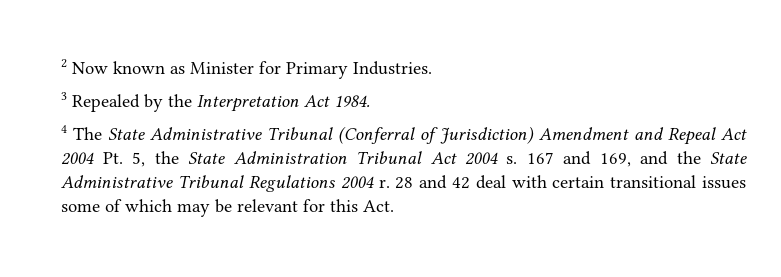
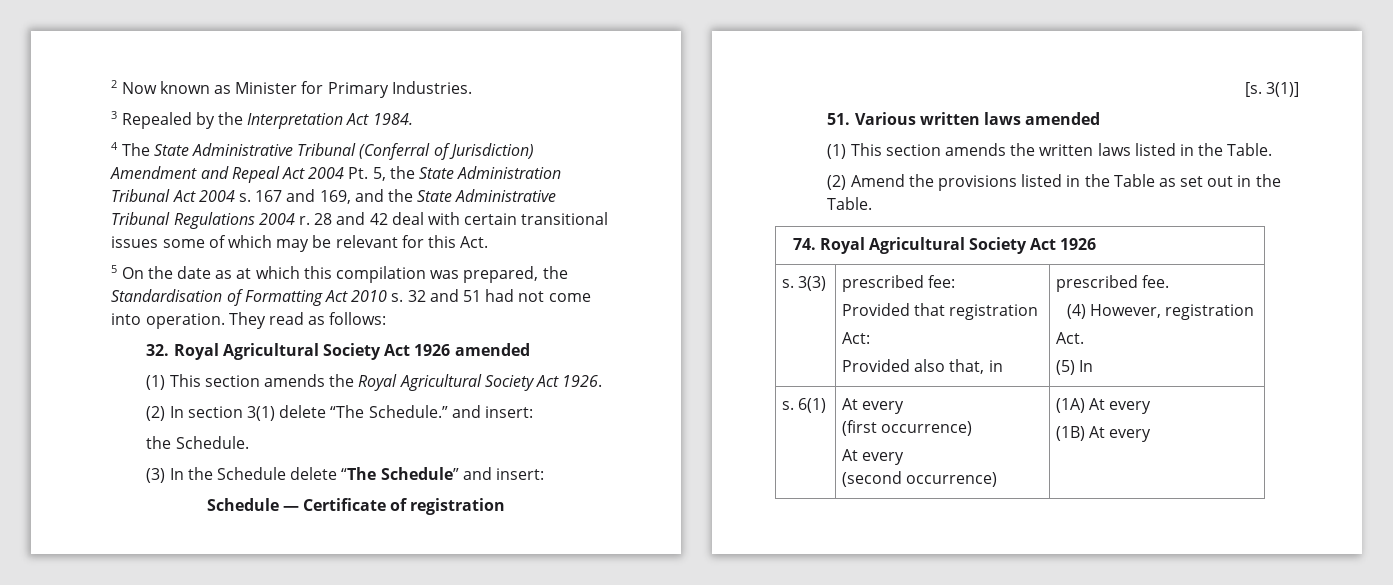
+ 5 On the date as at which this compilation was prepared, the Standardisation of Formatting Act 2010 s. 32 and 51 had not come into operation. They read as follows:
+ 32. Royal Agricultural Society Act 1926 amended
+ (1) This section amends the Royal Agricultural Society Act 1926.
+ (2) In section 3(1) delete “The Schedule.” and insert:
+ the Schedule.
+ (3) In the Schedule delete “The Schedule” and insert:
+ Schedule — Certificate of registration
+ [s. 3(1)]
+ 51. Various written laws amended
+ (1) This section amends the written laws listed in the Table.
+ (2) Amend the provisions listed in the Table as set out in the Table.
+ 74. Royal Agricultural Society Act 1926
+ s. 3(3) | prescribed fee:
+ Provided that registration
+ Act:
+ Provided also that, in | prescribed fee.
+ (4) However, registration
+ Act.
+ (5) In
+ s. 6(1) | At every
+ (first occurrence)
+ At every
+ (second occurrence) | (1A) At every
+ (1B) At every

